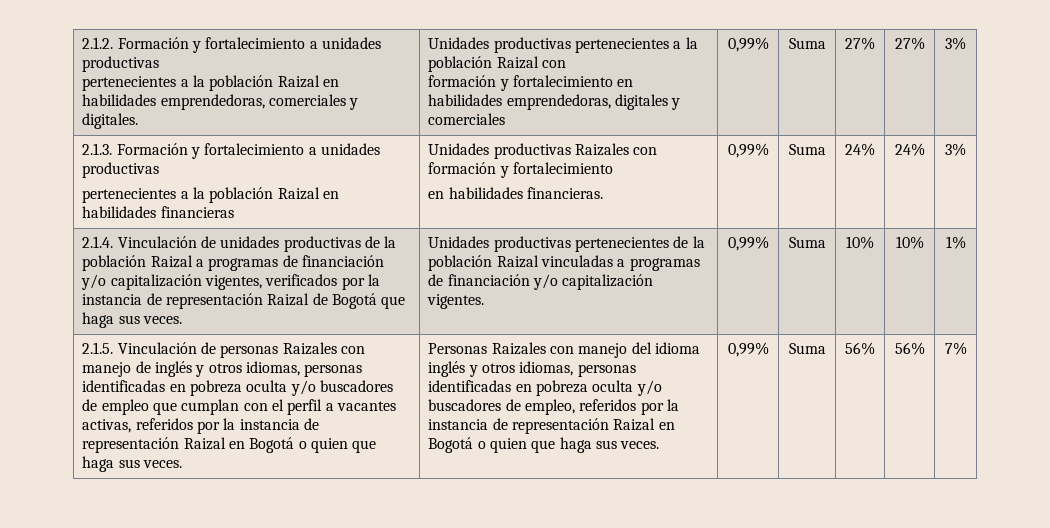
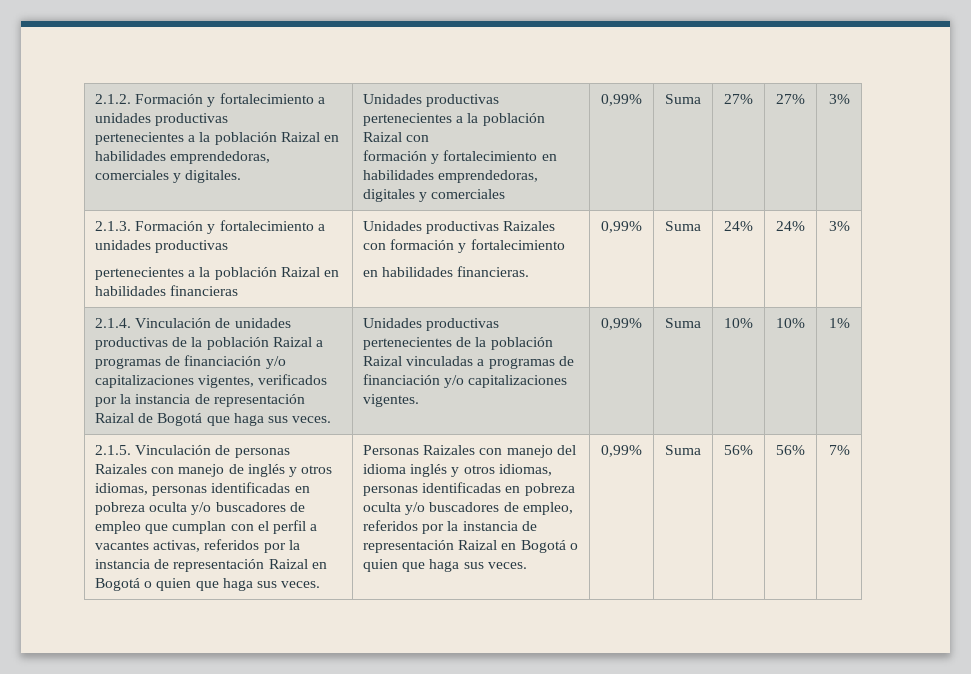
- 2.1.4. Vinculación de unidades productivas de la población Raizal a programas de financiación y/o capitalización vigentes, verificados por la instancia de representación Raizal de Bogotá que haga sus veces.
+ 2.1.4. Vinculación de unidades productivas de la población Raizal a programas de financiación y/o capitalizaciones vigentes, verificados por la instancia de representación Raizal de Bogotá que haga sus veces.
- Unidades productivas pertenecientes de la población Raizal vinculadas a programas de financiación y/o capitalización vigentes.
+ Unidades productivas pertenecientes de la población Raizal vinculadas a programas de financiación y/o capitalizaciones vigentes.

